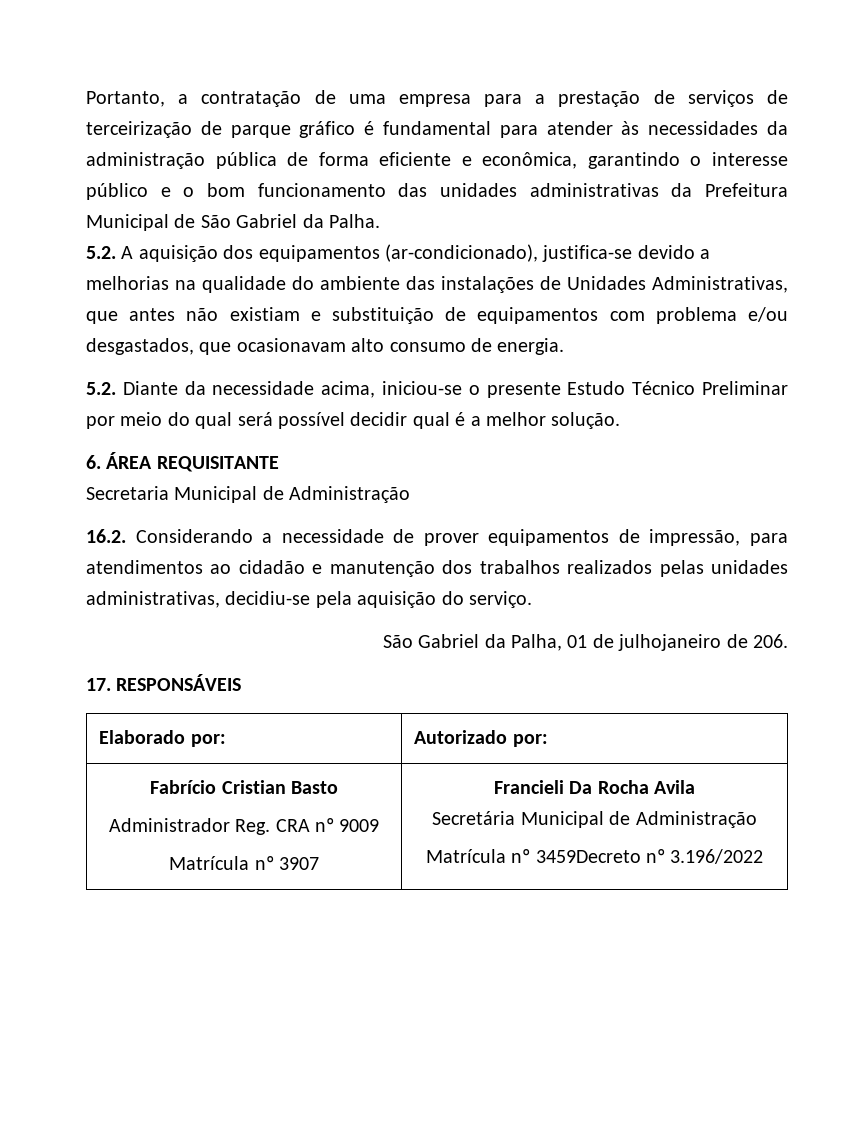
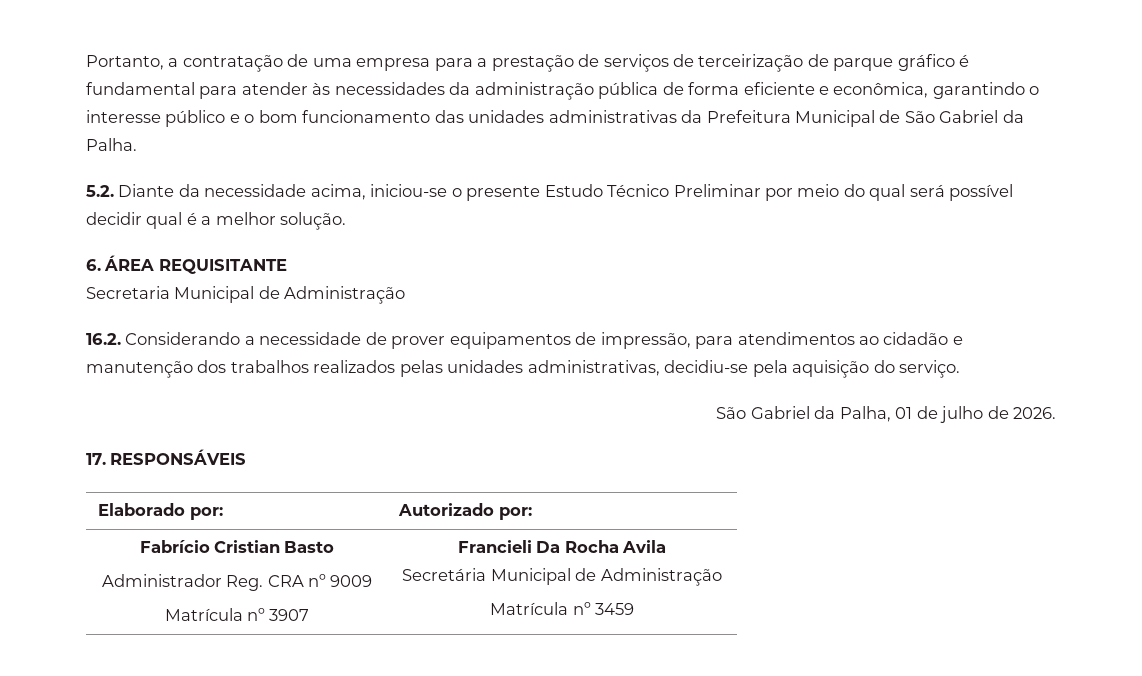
- 5.2. A aquisição dos equipamentos (ar-condicionado), justifica-se devido a melhorias na qualidade do ambiente das instalações de Unidades Administrativas, que antes não existiam e substituição de equipamentos com problema e/ou desgastados, que ocasionavam alto consumo de energia.
- São Gabriel da Palha, 01 de julhojaneiro de 206.
+ São Gabriel da Palha, 01 de julho de 2026.
  Fabrício Cristian Basto
  Administrador Reg. CRA nº 9009
  Matrícula nº 3907 | Francieli Da Rocha Avila
  Secretária Municipal de Administração
- Matrícula nº 3459Decreto nº 3.196/2022
+ Matrícula nº 3459

